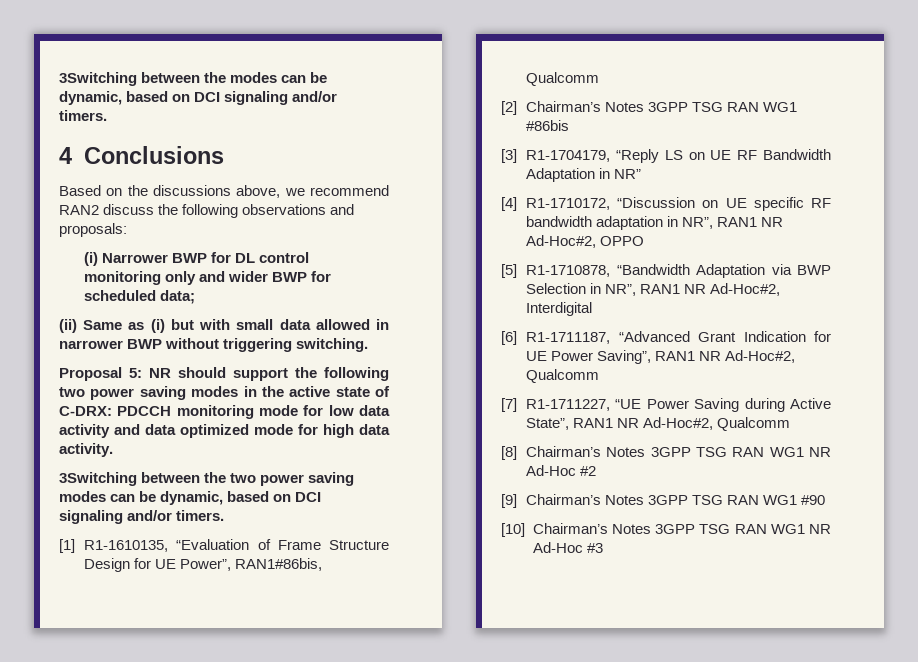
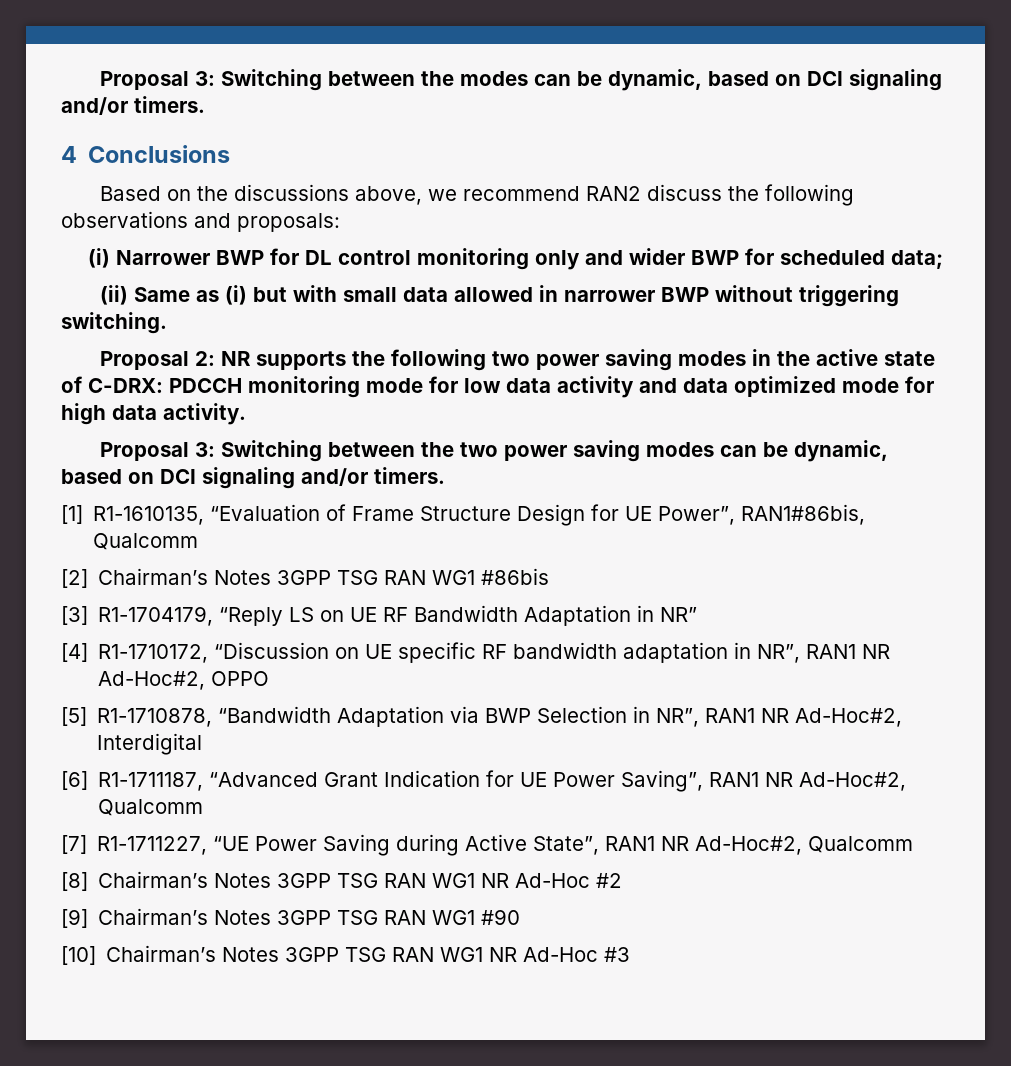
- 3Switching between the modes can be dynamic, based on DCI signaling and/or timers.
+ Proposal 3: Switching between the modes can be dynamic, based on DCI signaling and/or timers.
- Proposal 5: NR should support the following two power saving modes in the active state of C-DRX: PDCCH monitoring mode for low data activity and data optimized mode for high data activity.
+ Proposal 2: NR supports the following two power saving modes in the active state of C-DRX: PDCCH monitoring mode for low data activity and data optimized mode for high data activity.
- 3Switching between the two power saving modes can be dynamic, based on DCI signaling and/or timers.
+ Proposal 3: Switching between the two power saving modes can be dynamic, based on DCI signaling and/or timers.

